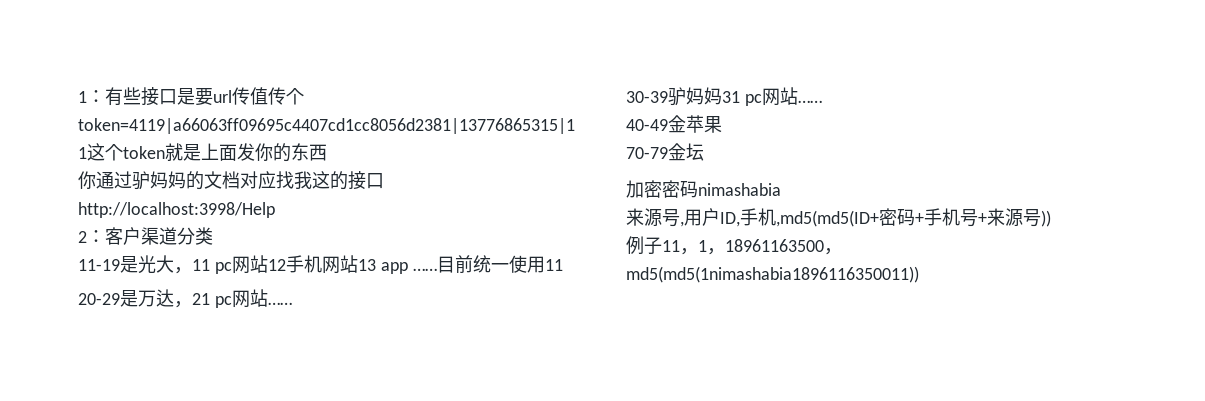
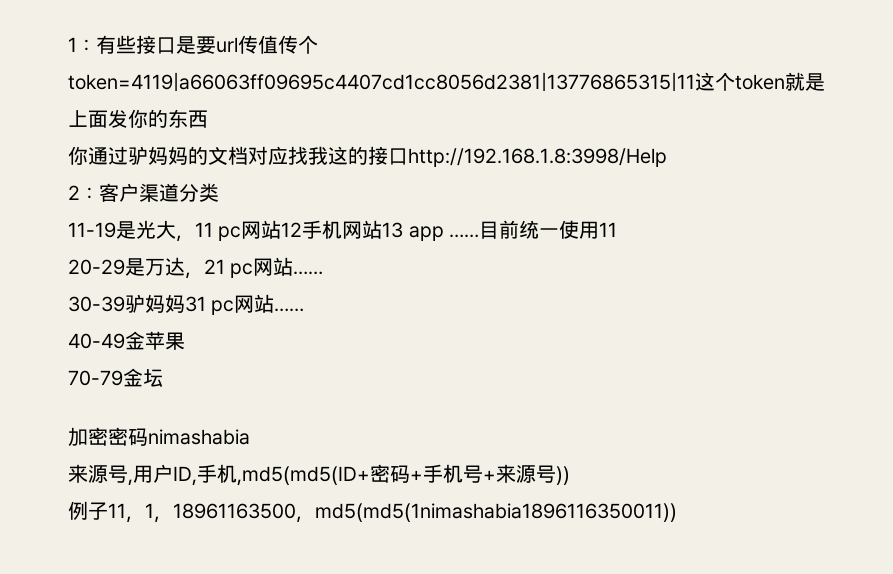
- 你通过驴妈妈的文档对应找我这的接口http://localhost:3998/Help
+ 你通过驴妈妈的文档对应找我这的接口http://192.168.1.8:3998/Help

